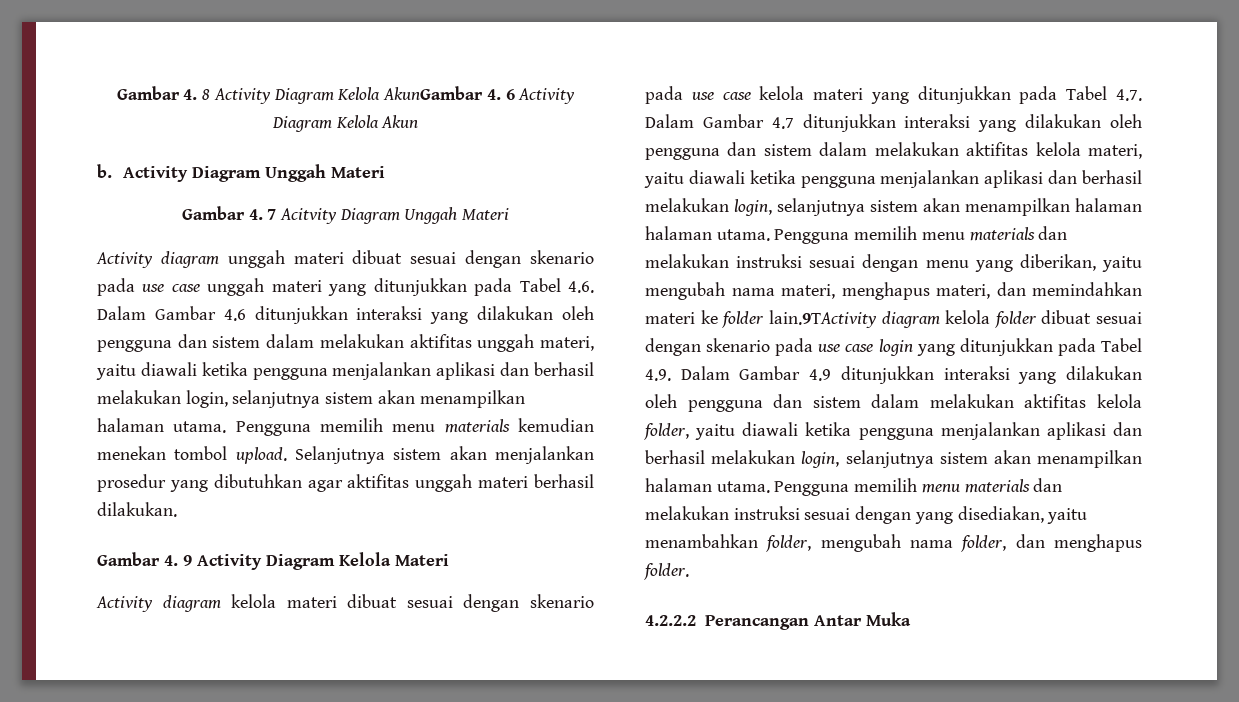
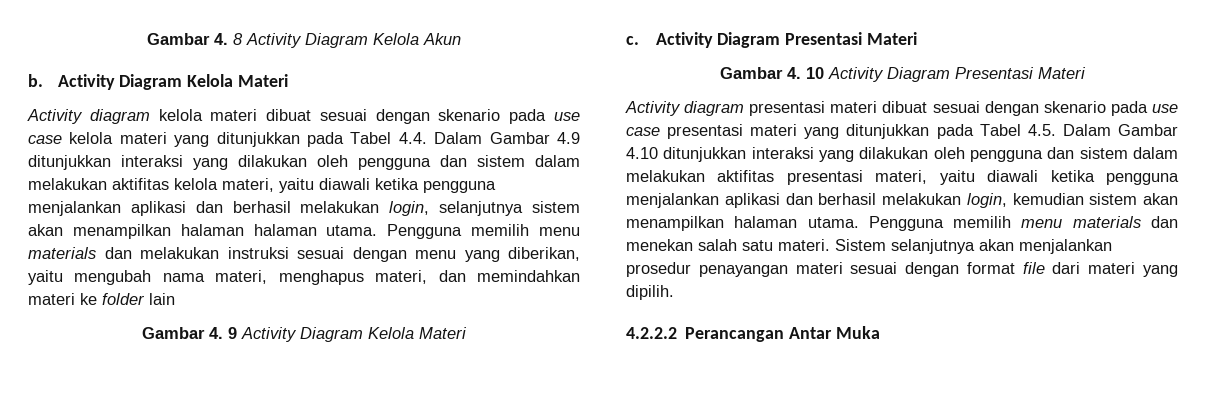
- Gambar 4. 8 Activity Diagram Kelola AkunGambar 4. 6 Activity Diagram Kelola Akun
- b. Activity Diagram Unggah Materi
- Gambar 4. 7 Acitvity Diagram Unggah Materi
- Activity diagram unggah materi dibuat sesuai dengan skenario pada use case unggah materi yang ditunjukkan pada Tabel 4.6. Dalam Gambar 4.6 ditunjukkan interaksi yang dilakukan oleh pengguna dan sistem dalam melakukan aktifitas unggah materi, yaitu diawali ketika pengguna menjalankan aplikasi dan berhasil melakukan login, selanjutnya sistem akan menampilkan halaman utama. Pengguna memilih menu materials kemudian menekan tombol upload. Selanjutnya sistem akan menjalankan prosedur yang dibutuhkan agar aktifitas unggah materi berhasil dilakukan.
- Gambar 4. 9 Activity Diagram Kelola Materi
+ Gambar 4. 8 Activity Diagram Kelola Akun
+ b. Activity Diagram Kelola Materi
- Activity diagram kelola materi dibuat sesuai dengan skenario pada use case kelola materi yang ditunjukkan pada Tabel 4.7. Dalam Gambar 4.7 ditunjukkan interaksi yang dilakukan oleh pengguna dan sistem dalam melakukan aktifitas kelola materi, yaitu diawali ketika pengguna menjalankan aplikasi dan berhasil melakukan login, selanjutnya sistem akan menampilkan halaman halaman utama.
+ Activity diagram kelola materi dibuat sesuai dengan skenario pada use case kelola materi yang ditunjukkan pada Tabel 4.4. Dalam Gambar 4.9 ditunjukkan interaksi yang dilakukan oleh pengguna dan sistem dalam melakukan aktifitas kelola materi, yaitu diawali ketika pengguna menjalankan aplikasi dan berhasil melakukan login, selanjutnya sistem akan menampilkan halaman halaman utama.
- Pengguna memilih menu materials dan melakukan instruksi sesuai dengan menu yang diberikan, yaitu mengubah nama materi, menghapus materi, dan memindahkan materi ke folder lain.9TActivity diagram kelola folder dibuat sesuai dengan skenario pada use case login yang ditunjukkan pada Tabel 4.9. Dalam Gambar 4.9 ditunjukkan interaksi yang dilakukan oleh pengguna dan sistem dalam melakukan aktifitas kelola folder, yaitu diawali ketika pengguna menjalankan aplikasi dan berhasil melakukan login, selanjutnya sistem akan menampilkan halaman utama.
+ Pengguna memilih menu materials dan melakukan instruksi sesuai dengan menu yang diberikan, yaitu mengubah nama materi, menghapus materi, dan memindahkan materi ke folder lain
+ Gambar 4. 9 Activity Diagram Kelola Materi
+ c. Activity Diagram Presentasi Materi
+ Gambar 4. 10 Activity Diagram Presentasi Materi
+ Activity diagram presentasi materi dibuat sesuai dengan skenario pada use case presentasi materi yang ditunjukkan pada Tabel 4.5. Dalam Gambar 4.10 ditunjukkan interaksi yang dilakukan oleh pengguna dan sistem dalam melakukan aktifitas presentasi materi, yaitu diawali ketika pengguna menjalankan aplikasi dan berhasil melakukan login, kemudian sistem akan menampilkan halaman utama.
- Pengguna memilih menu materials dan melakukan instruksi sesuai dengan yang disediakan, yaitu menambahkan folder, mengubah nama folder, dan menghapus folder.
+ Pengguna memilih menu materials dan menekan salah satu materi. Sistem selanjutnya akan menjalankan prosedur penayangan materi sesuai dengan format file dari materi yang dipilih.

